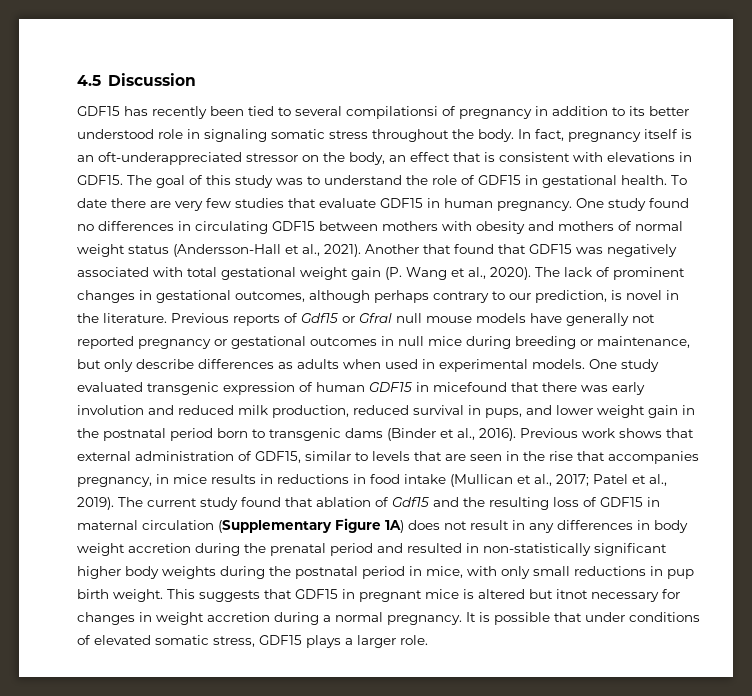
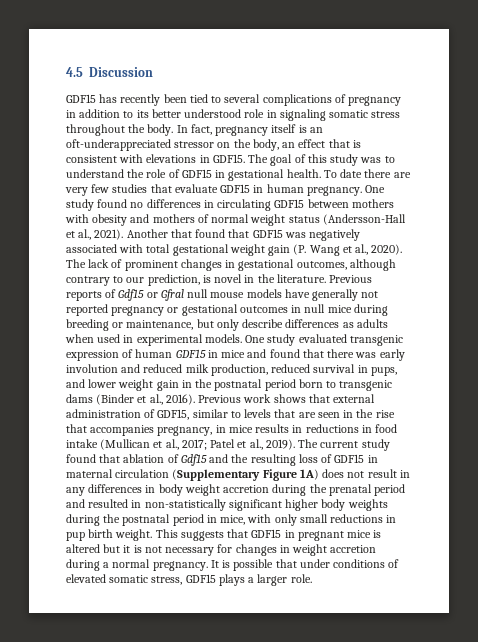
- GDF15 has recently been tied to several compilationsi of pregnancy in addition to its better understood role in signaling somatic stress throughout the body.
+ GDF15 has recently been tied to several complications of pregnancy in addition to its better understood role in signaling somatic stress throughout the body.
- The lack of prominent changes in gestational outcomes, although perhaps contrary to our prediction, is novel in the literature.
+ The lack of prominent changes in gestational outcomes, although contrary to our prediction, is novel in the literature.
- One study evaluated transgenic expression of human GDF15 in micefound that there was early involution and reduced milk production, reduced survival in pups, and lower weight gain in the postnatal period born to transgenic dams (Binder et al., 2016).
+ One study evaluated transgenic expression of human GDF15 in mice and found that there was early involution and reduced milk production, reduced survival in pups, and lower weight gain in the postnatal period born to transgenic dams (Binder et al., 2016).
- This suggests that GDF15 in pregnant mice is altered but itnot necessary for changes in weight accretion during a normal pregnancy.
+ This suggests that GDF15 in pregnant mice is altered but it is not necessary for changes in weight accretion during a normal pregnancy.

